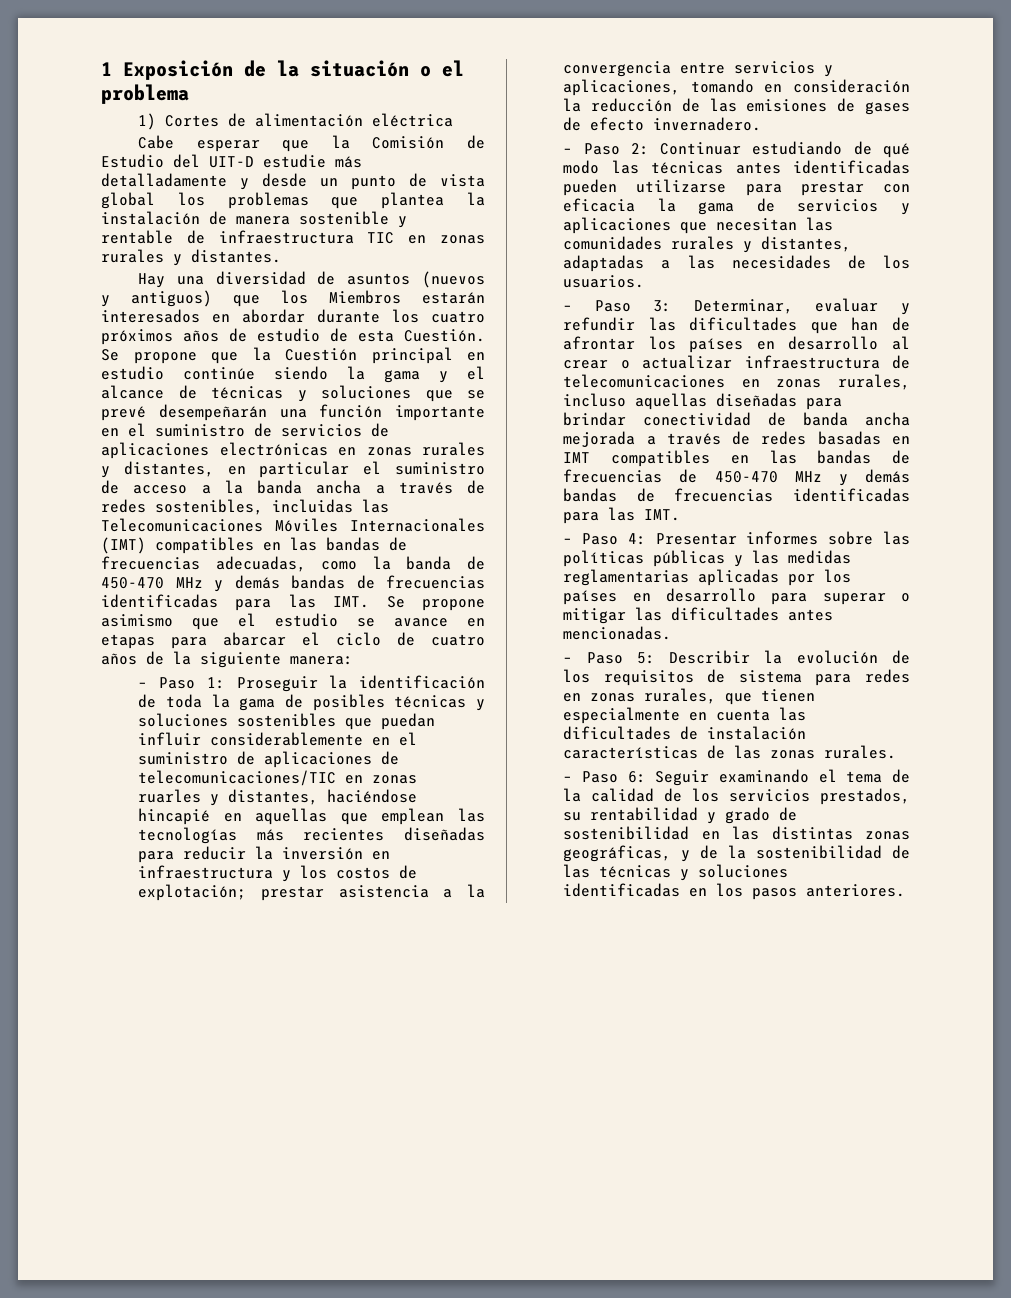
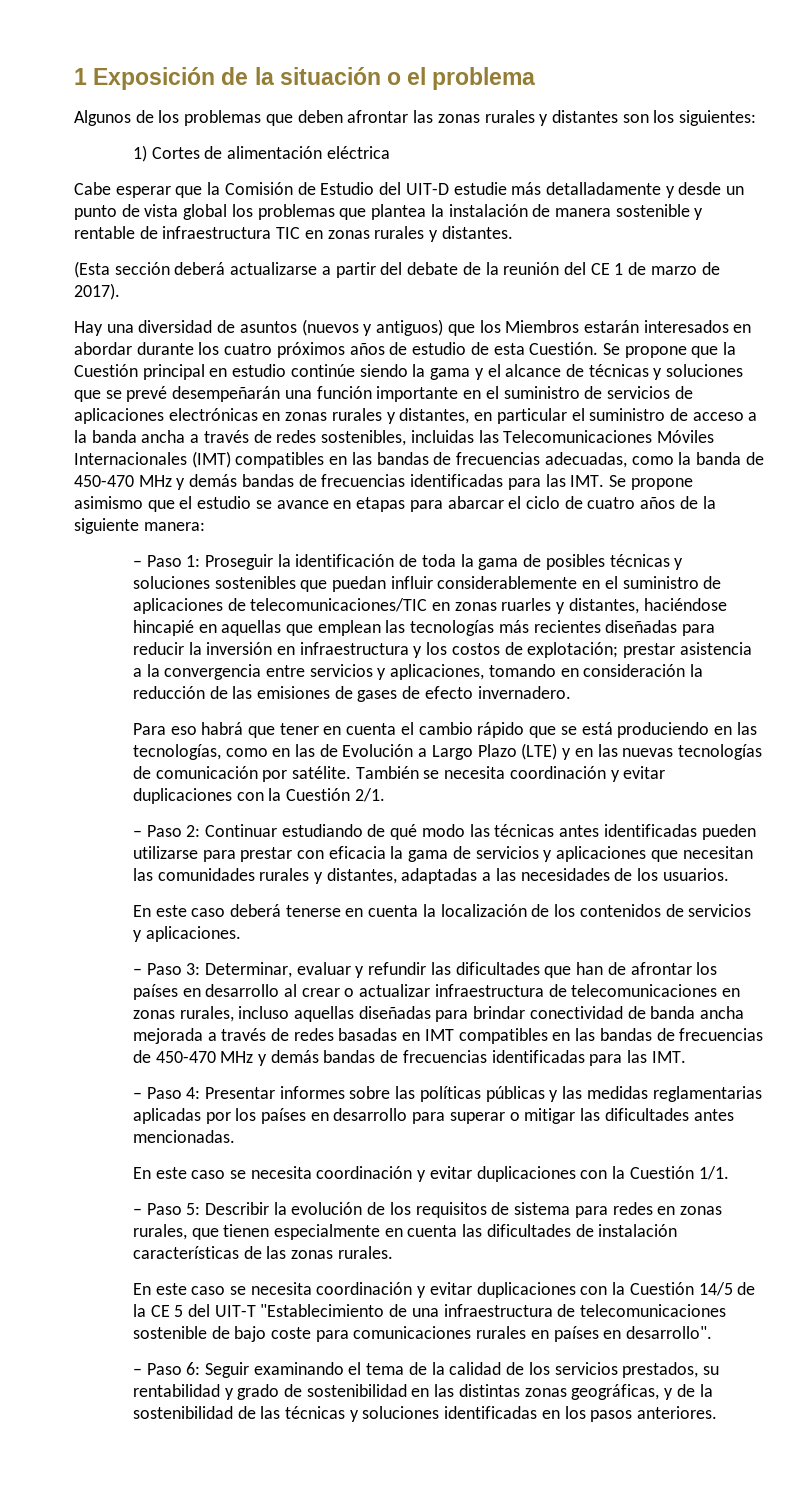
+ Algunos de los problemas que deben afrontar las zonas rurales y distantes son los siguientes:
+ (Esta sección deberá actualizarse a partir del debate de la reunión del CE 1 de marzo de 2017).
+ Para eso habrá que tener en cuenta el cambio rápido que se está produciendo en las tecnologías, como en las de Evolución a Largo Plazo (LTE) y en las nuevas tecnologías de comunicación por satélite. También se necesita coordinación y evitar duplicaciones con la Cuestión 2/1.
+ En este caso deberá tenerse en cuenta la localización de los contenidos de servicios y aplicaciones.
+ En este caso se necesita coordinación y evitar duplicaciones con la Cuestión 1/1.
+ En este caso se necesita coordinación y evitar duplicaciones con la Cuestión 14/5 de la CE 5 del UIT-T "Establecimiento de una infraestructura de telecomunicaciones sostenible de bajo coste para comunicaciones rurales en países en desarrollo".

